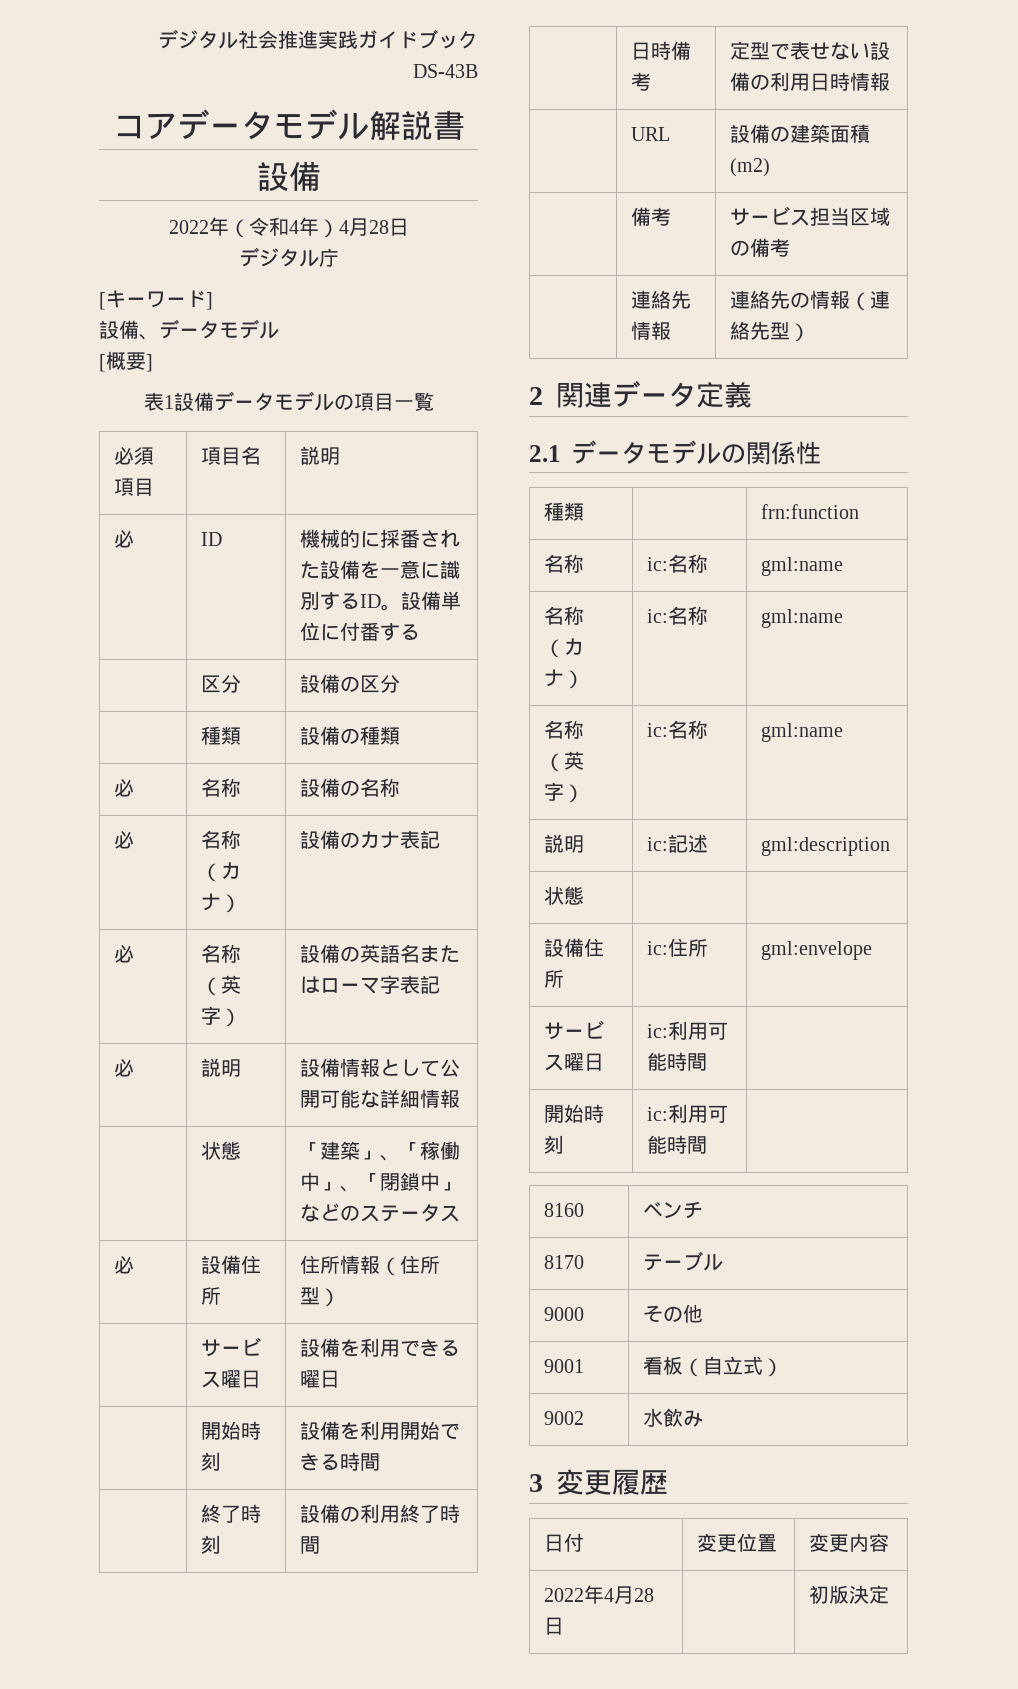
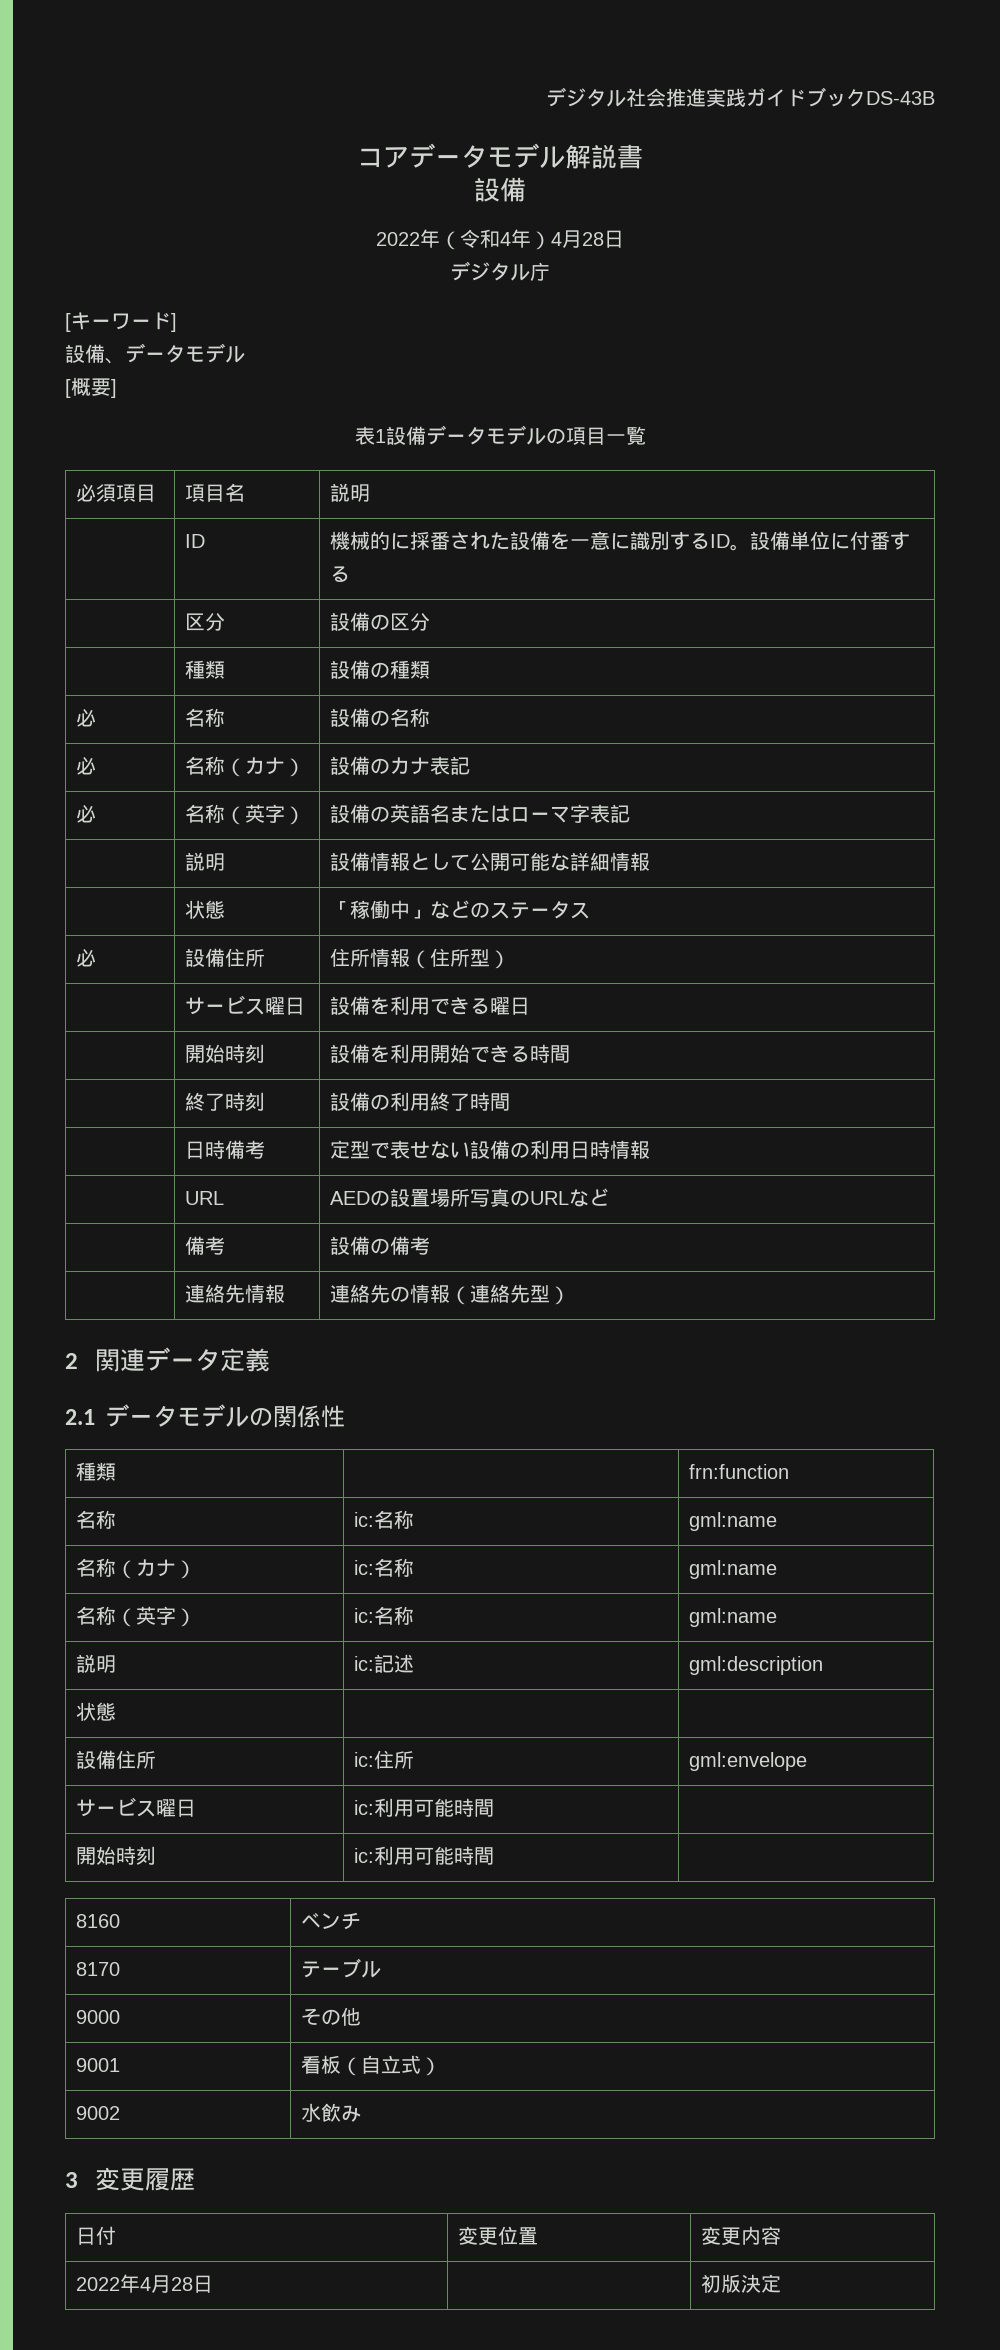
- 必 | ID | 機械的に採番された設備を一意に識別するID。設備単位に付番する
+ | ID | 機械的に採番された設備を一意に識別するID。設備単位に付番する
- 必 | 説明 | 設備情報として公開可能な詳細情報
+ | 説明 | 設備情報として公開可能な詳細情報
- | 状態 | 「建築」、「稼働中」、「閉鎖中」などのステータス
+ | 状態 | 「稼働中」などのステータス
- | URL | 設備の建築面積(m2)
- | 備考 | サービス担当区域の備考
+ | URL | AEDの設置場所写真のURLなど
+ | 備考 | 設備の備考

